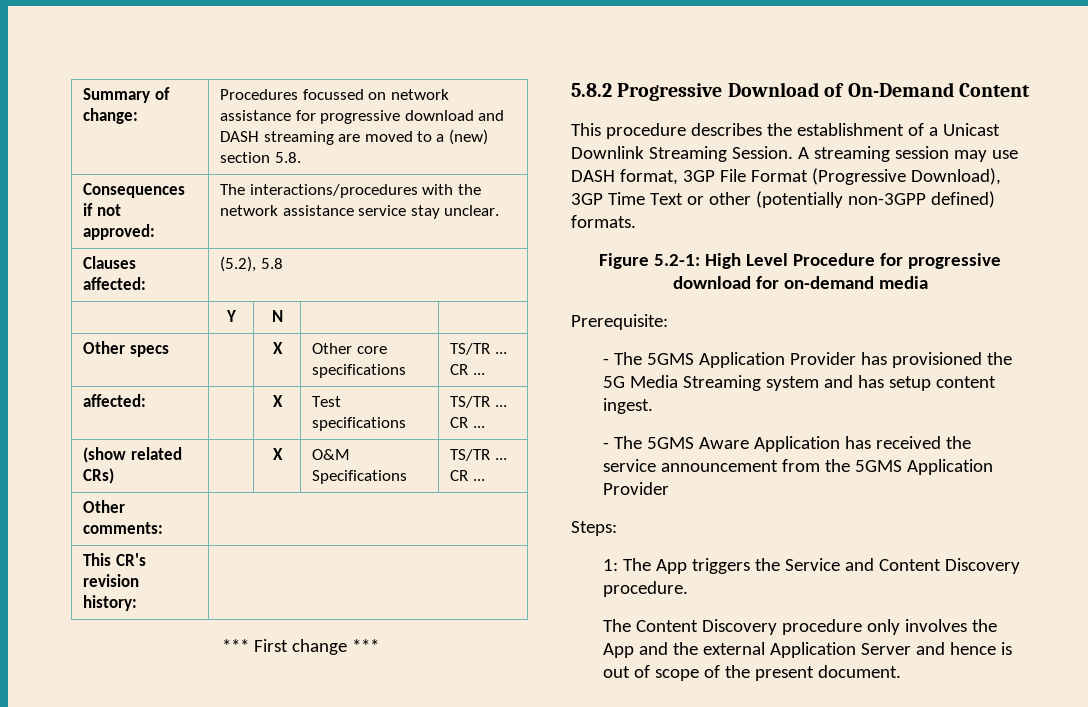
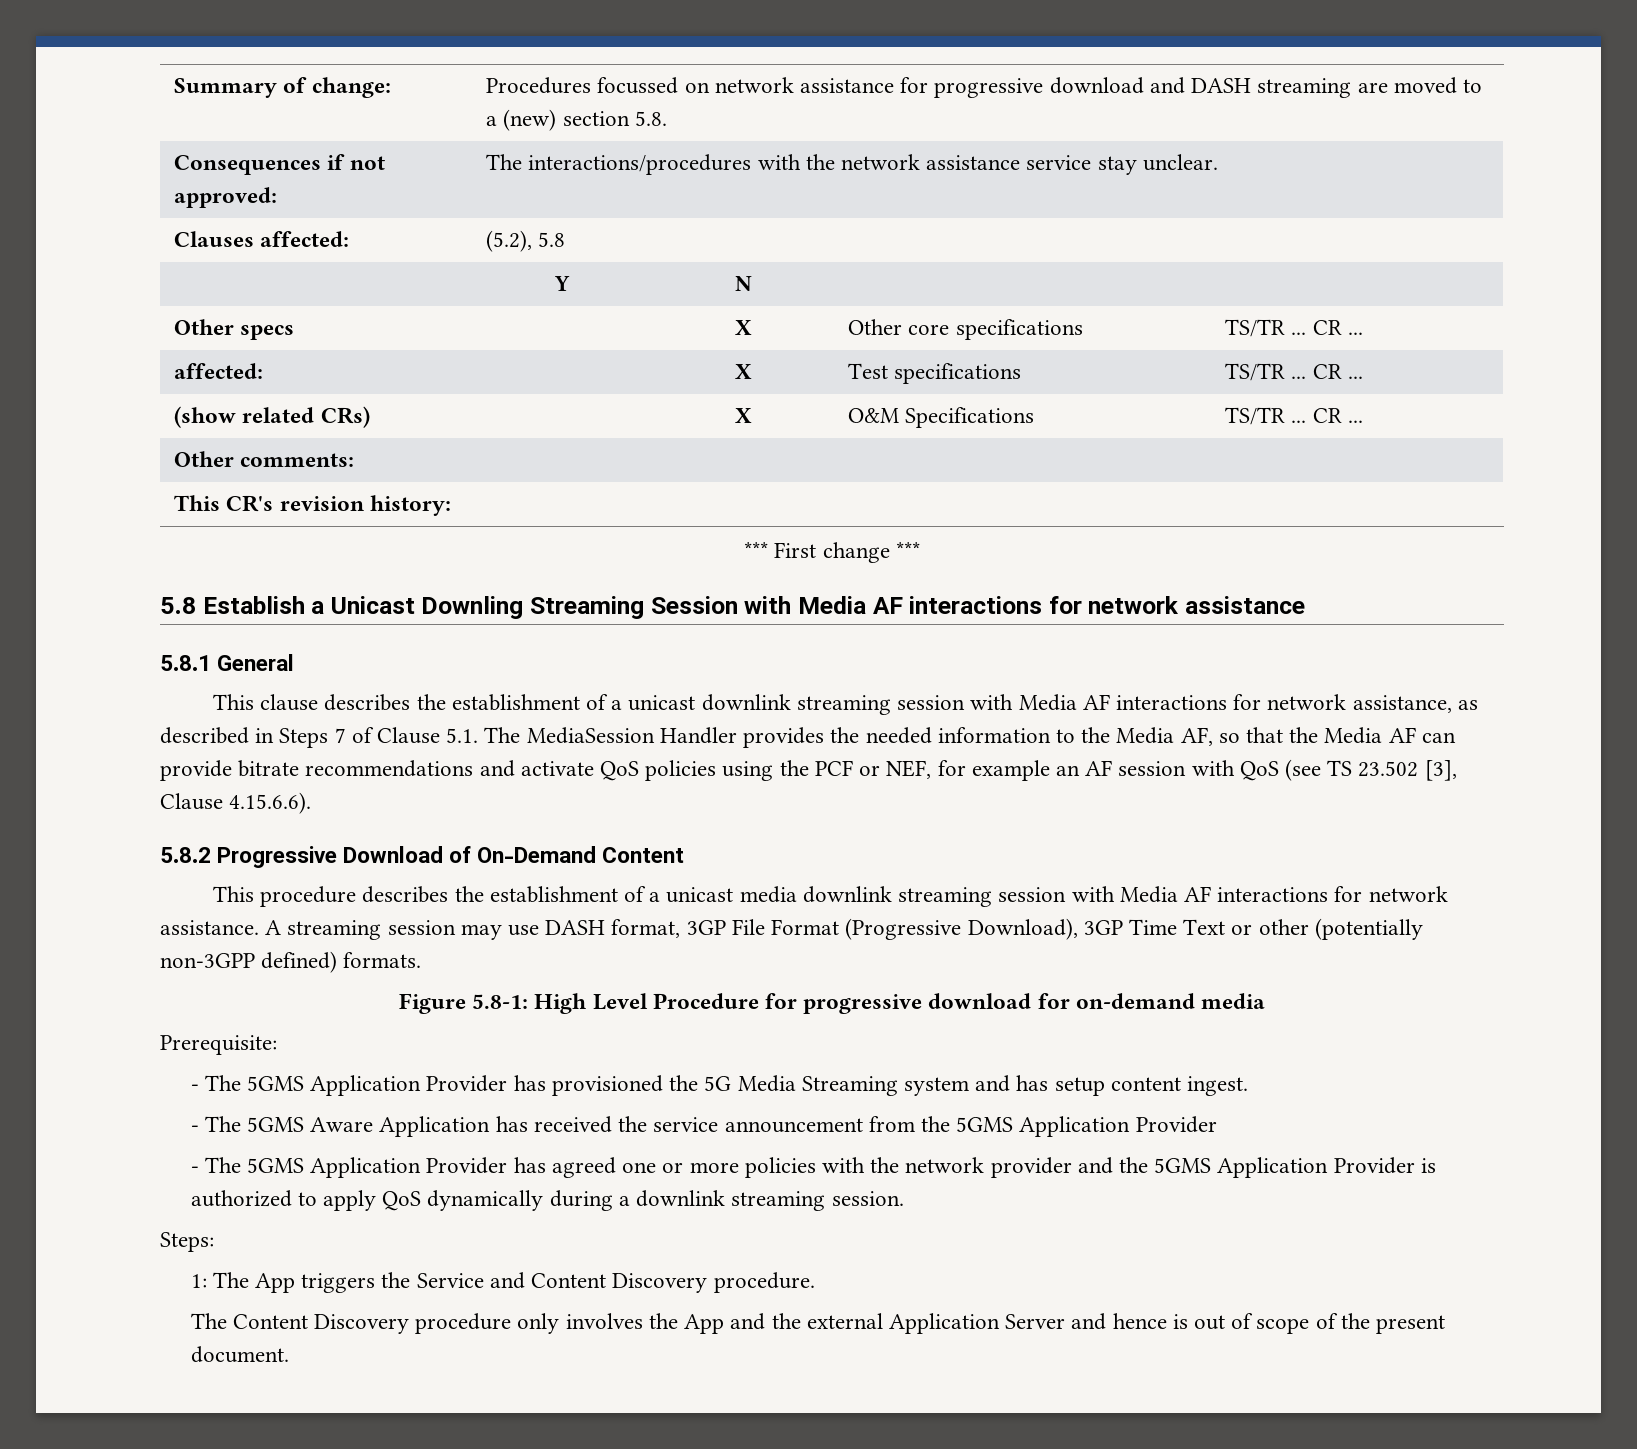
+ 5.8 Establish a Unicast Downling Streaming Session with Media AF interactions for network assistance
+ 5.8.1 General
+ This clause describes the establishment of a unicast downlink streaming session with Media AF interactions for network assistance, as described in Steps 7 of Clause 5.1. The MediaSession Handler provides the needed information to the Media AF, so that the Media AF can provide bitrate recommendations and activate QoS policies using the PCF or NEF, for example an AF session with QoS (see TS 23.502 [3], Clause 4.15.6.6).
- This procedure describes the establishment of a Unicast Downlink Streaming Session.
+ This procedure describes the establishment of a unicast media downlink streaming session with Media AF interactions for network assistance.
- Figure 5.2-1: High Level Procedure for progressive download for on-demand media
+ Figure 5.8-1: High Level Procedure for progressive download for on-demand media
+ - The 5GMS Application Provider has agreed one or more policies with the network provider and the 5GMS Application Provider is authorized to apply QoS dynamically during a downlink streaming session.

